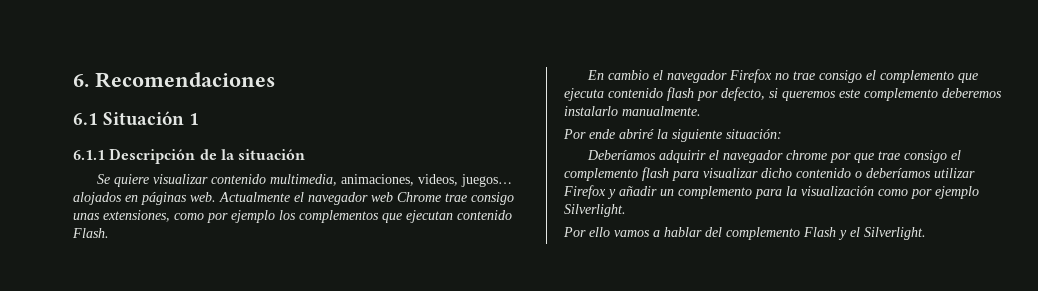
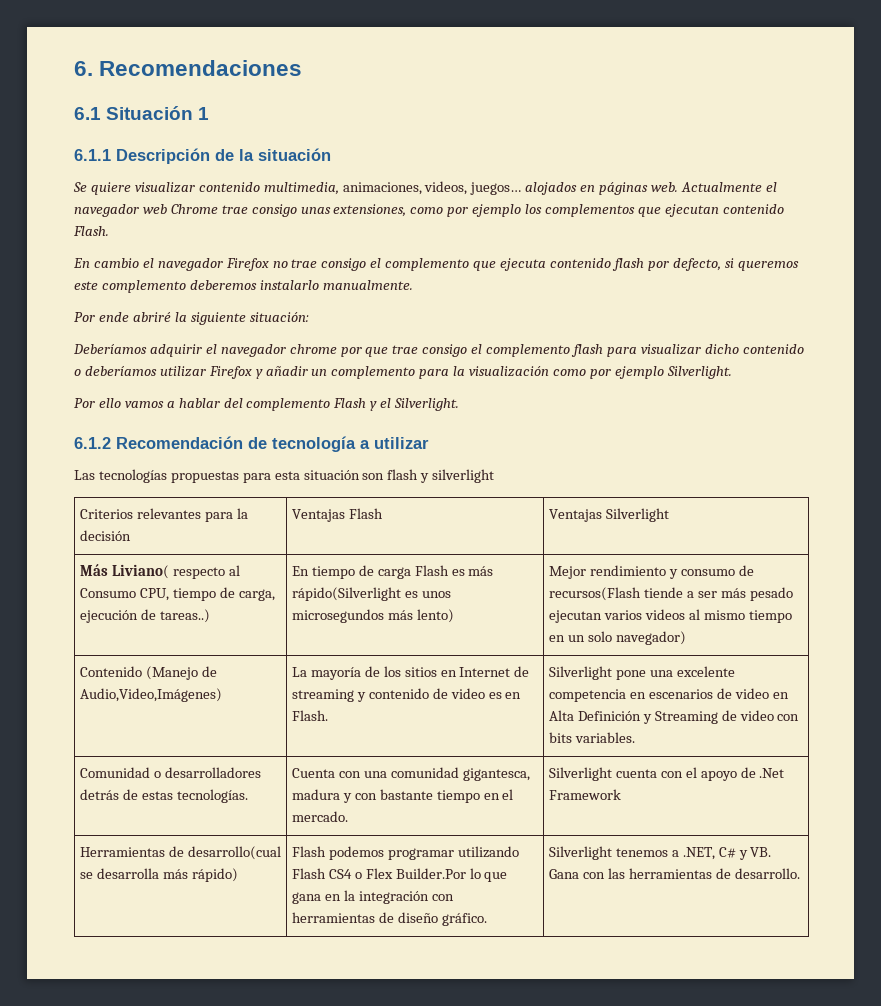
+ 6.1.2 Recomendación de tecnología a utilizar
+ Las tecnologías propuestas para esta situación son flash y silverlight
+ Criterios relevantes para la decisión | Ventajas Flash | Ventajas Silverlight
+ Más Liviano( respecto al Consumo CPU, tiempo de carga, ejecución de tareas..) | En tiempo de carga Flash es más rápido(Silverlight es unos microsegundos más lento) | Mejor rendimiento y consumo de recursos(Flash tiende a ser más pesado ejecutan varios videos al mismo tiempo en un solo navegador)
+ Contenido (Manejo de Audio,Video,Imágenes) | La mayoría de los sitios en Internet de streaming y contenido de video es en Flash. | Silverlight pone una excelente competencia en escenarios de video en Alta Definición y Streaming de video con bits variables.
+ Comunidad o desarrolladores detrás de estas tecnologías. | Cuenta con una comunidad gigantesca, madura y con bastante tiempo en el mercado. | Silverlight cuenta con el apoyo de .Net Framework
+ Herramientas de desarrollo(cual se desarrolla más rápido) | Flash podemos programar utilizando Flash CS4 o Flex Builder.Por lo que gana en la integración con herramientas de diseño gráfico. | Silverlight tenemos a .NET, C# y VB. Gana con las herramientas de desarrollo.

